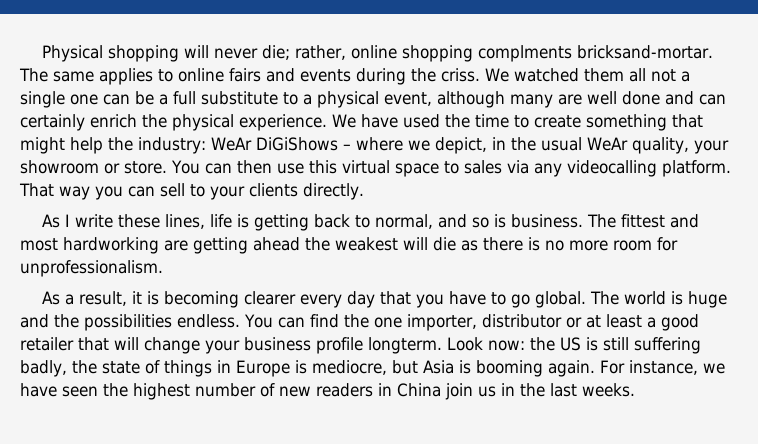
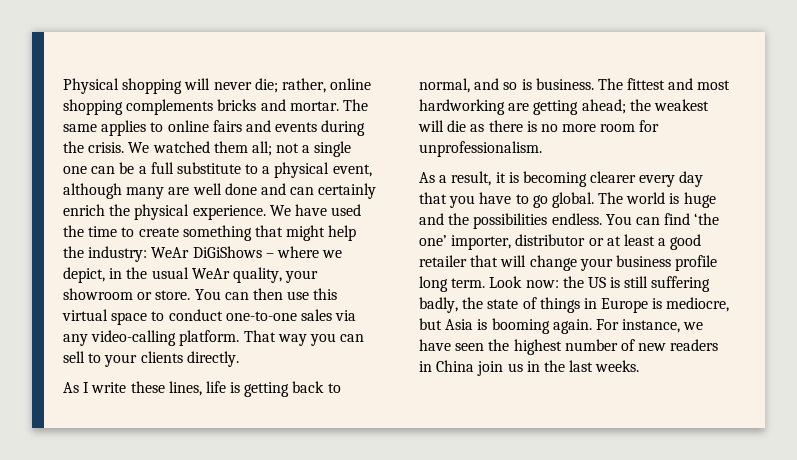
- Physical shopping will never die; rather, online shopping complments bricksand-mortar.
+ Physical shopping will never die; rather, online shopping complements bricks and mortar.
- The same applies to online fairs and events during the criss.
+ The same applies to online fairs and events during the crisis.
- We watched them all not a single one can be a full substitute to a physical event, although many are well done and can certainly enrich the physical experience.
+ We watched them all; not a single one can be a full substitute to a physical event, although many are well done and can certainly enrich the physical experience.
- You can then use this virtual space to sales via any videocalling platform.
+ You can then use this virtual space to conduct one-to-one sales via any video-calling platform.
- The fittest and most hardworking are getting ahead the weakest will die as there is no more room for unprofessionalism.
+ The fittest and most hardworking are getting ahead; the weakest will die as there is no more room for unprofessionalism.
- You can find the one importer, distributor or at least a good retailer that will change your business profile longterm.
+ You can find ‘the one’ importer, distributor or at least a good retailer that will change your business profile long term.

